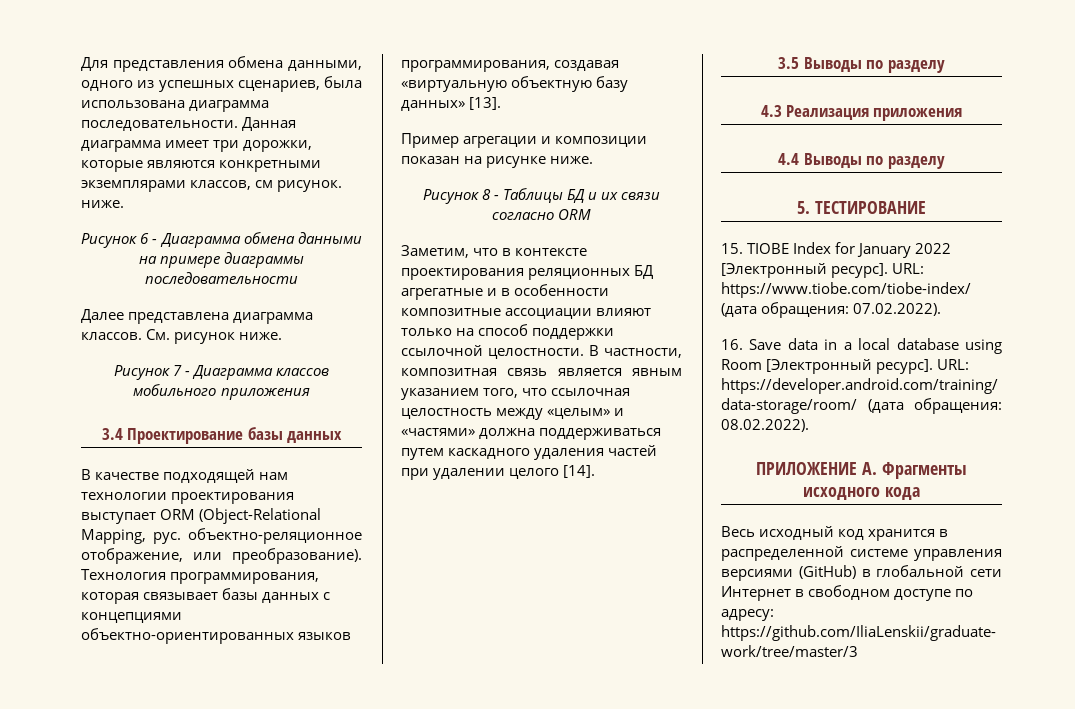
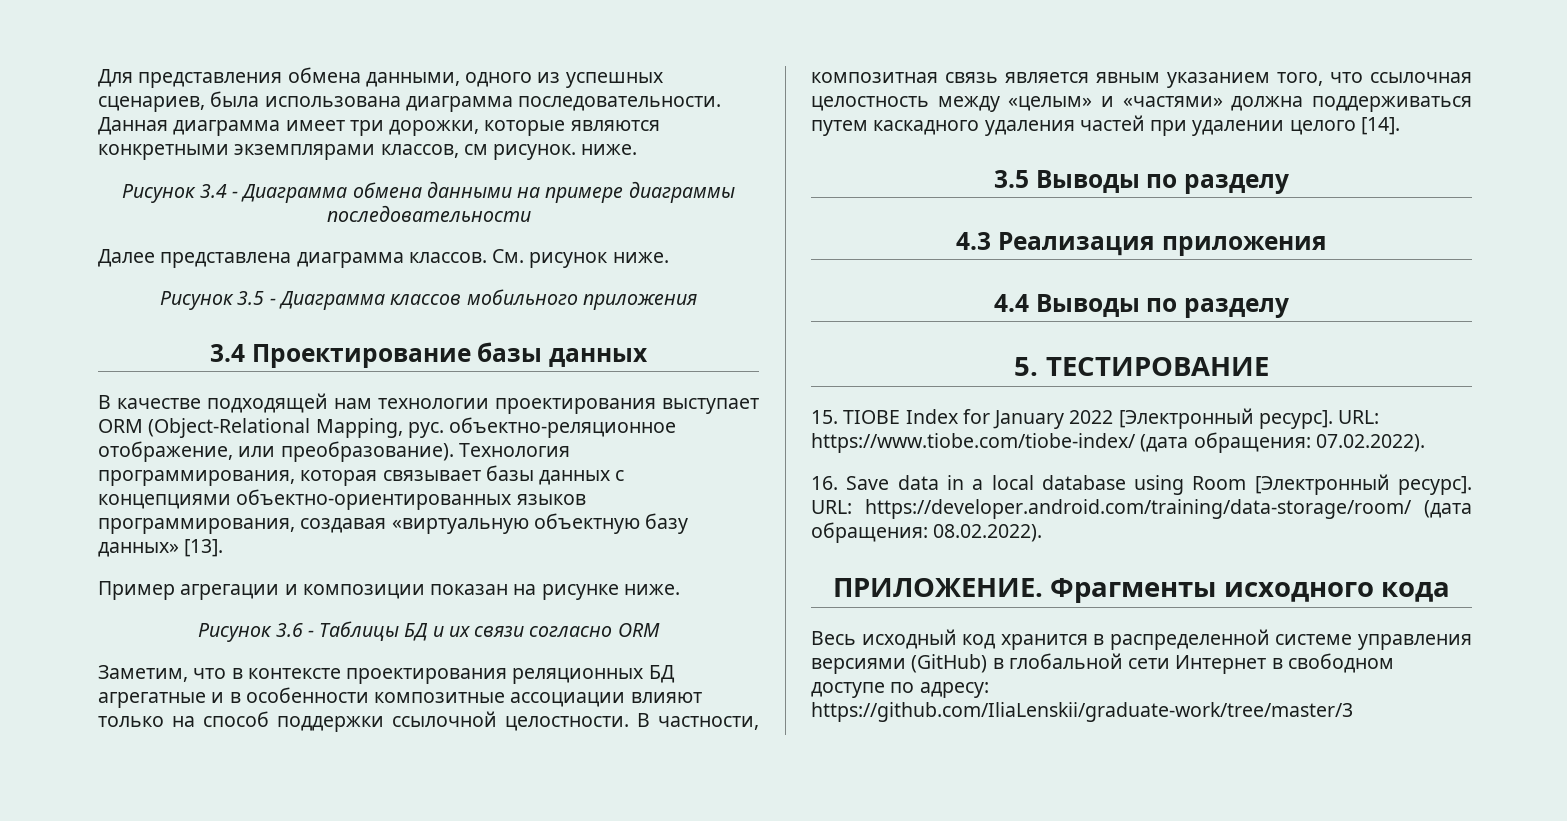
- Рисунок 6 - Диаграмма обмена данными на примере диаграммы последовательности
+ Рисунок 3.4 - Диаграмма обмена данными на примере диаграммы последовательности
- Рисунок 7 - Диаграмма классов мобильного приложения
+ Рисунок 3.5 - Диаграмма классов мобильного приложения
- Рисунок 8 - Таблицы БД и их связи согласно ORM
+ Рисунок 3.6 - Таблицы БД и их связи согласно ORM
- ПРИЛОЖЕНИЕ А. Фрагменты исходного кода
+ ПРИЛОЖЕНИЕ. Фрагменты исходного кода

